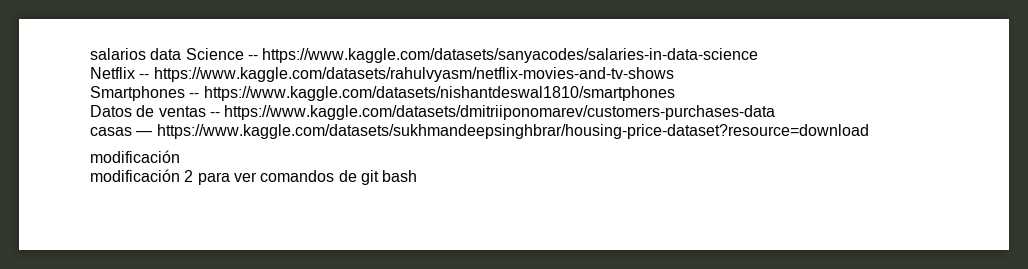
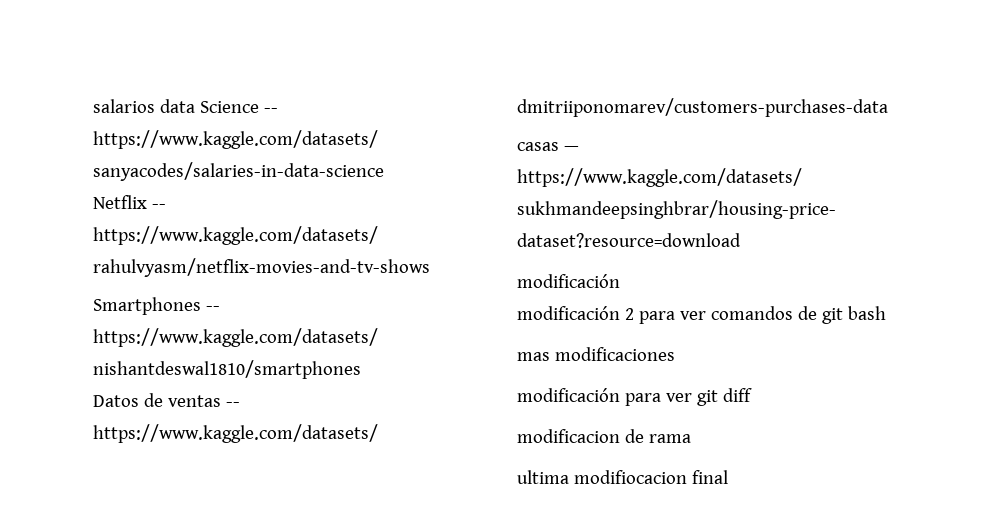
+ mas modificaciones
+ modificación para ver git diff
+ modificacion de rama
+ ultima modifiocacion final

